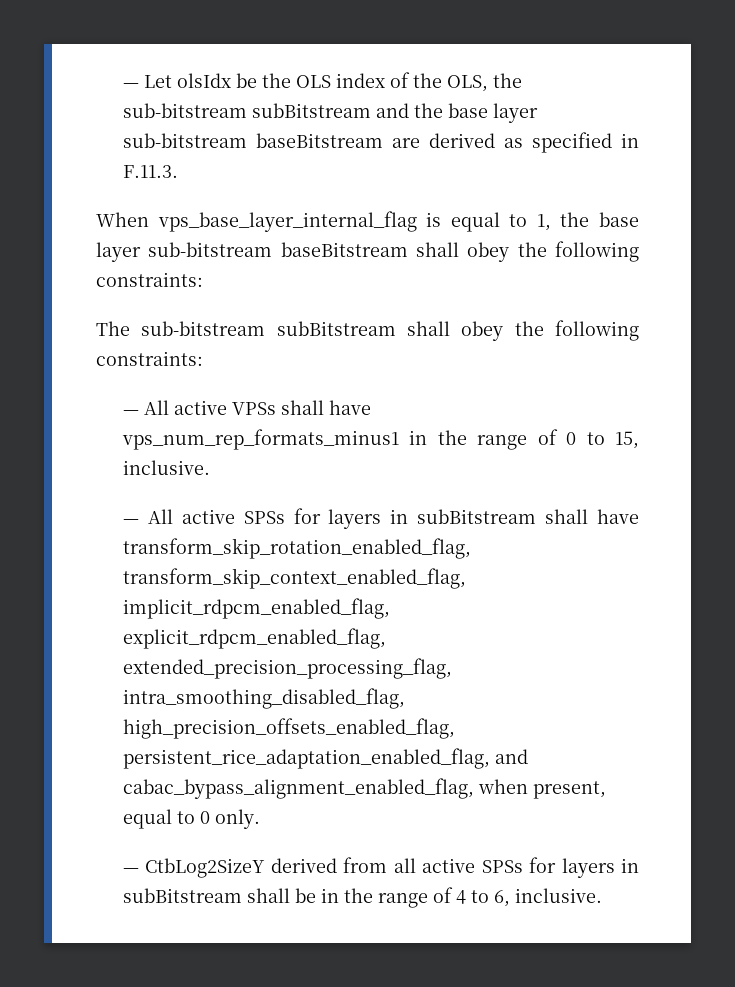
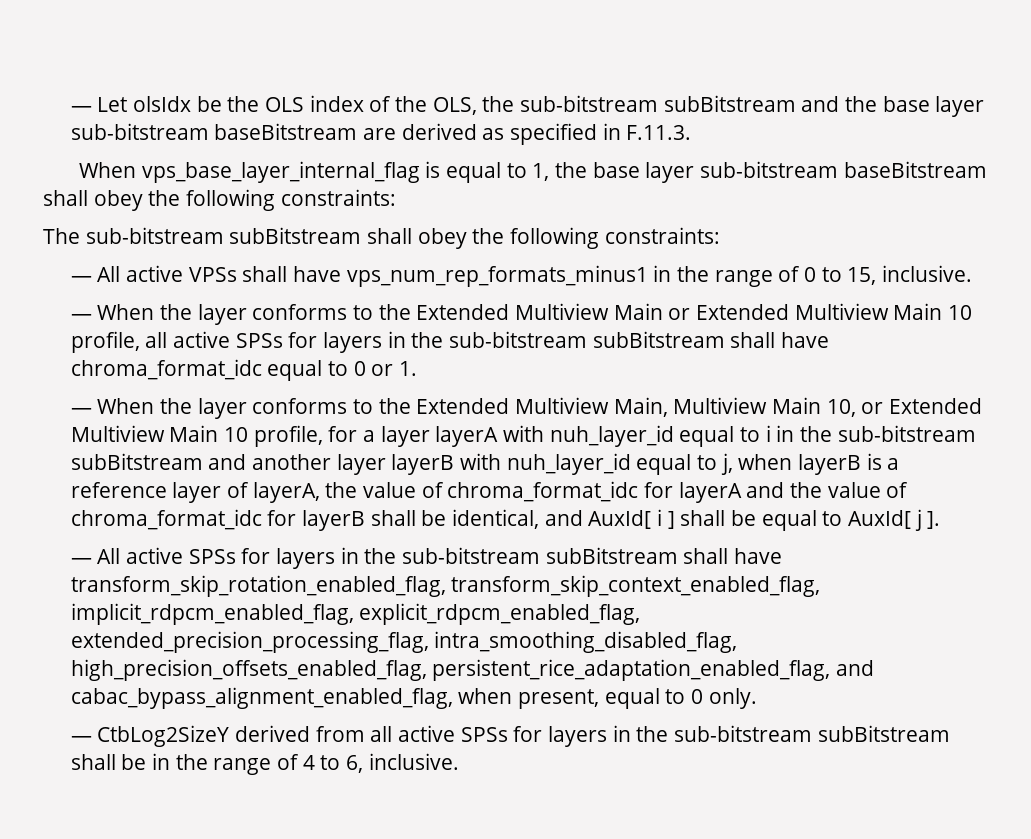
+ — When the layer conforms to the Extended Multiview Main or Extended Multiview Main 10 profile, all active SPSs for layers in the sub-bitstream subBitstream shall have chroma_format_idc equal to 0 or 1.
+ — When the layer conforms to the Extended Multiview Main, Multiview Main 10, or Extended Multiview Main 10 profile, for a layer layerA with nuh_layer_id equal to i in the sub-bitstream subBitstream and another layer layerB with nuh_layer_id equal to j, when layerB is a reference layer of layerA, the value of chroma_format_idc for layerA and the value of chroma_format_idc for layerB shall be identical, and AuxId[ i ] shall be equal to AuxId[ j ].
- — All active SPSs for layers in subBitstream shall have transform_skip_rotation_enabled_flag, transform_skip_context_enabled_flag, implicit_rdpcm_enabled_flag, explicit_rdpcm_enabled_flag, extended_precision_processing_flag, intra_smoothing_disabled_flag, high_precision_offsets_enabled_flag, persistent_rice_adaptation_enabled_flag, and cabac_bypass_alignment_enabled_flag, when present, equal to 0 only.
+ — All active SPSs for layers in the sub-bitstream subBitstream shall have transform_skip_rotation_enabled_flag, transform_skip_context_enabled_flag, implicit_rdpcm_enabled_flag, explicit_rdpcm_enabled_flag, extended_precision_processing_flag, intra_smoothing_disabled_flag, high_precision_offsets_enabled_flag, persistent_rice_adaptation_enabled_flag, and cabac_bypass_alignment_enabled_flag, when present, equal to 0 only.
- — CtbLog2SizeY derived from all active SPSs for layers in subBitstream shall be in the range of 4 to 6, inclusive.
+ — CtbLog2SizeY derived from all active SPSs for layers in the sub-bitstream subBitstream shall be in the range of 4 to 6, inclusive.

